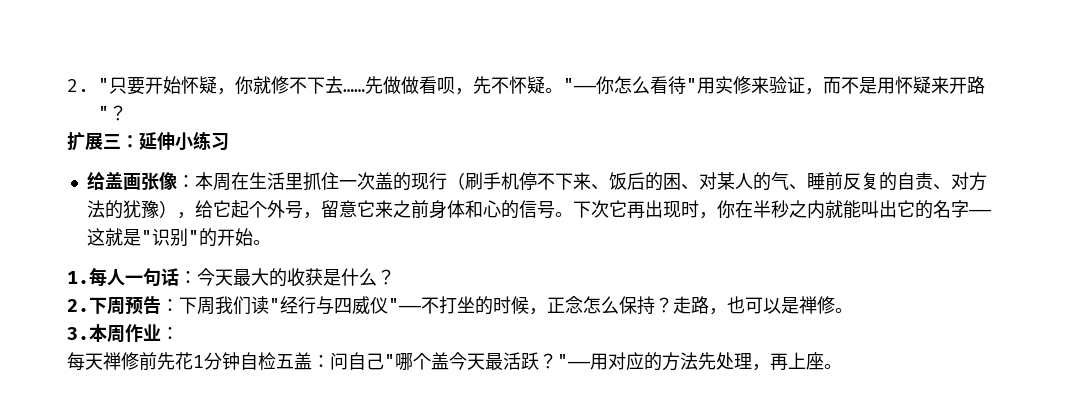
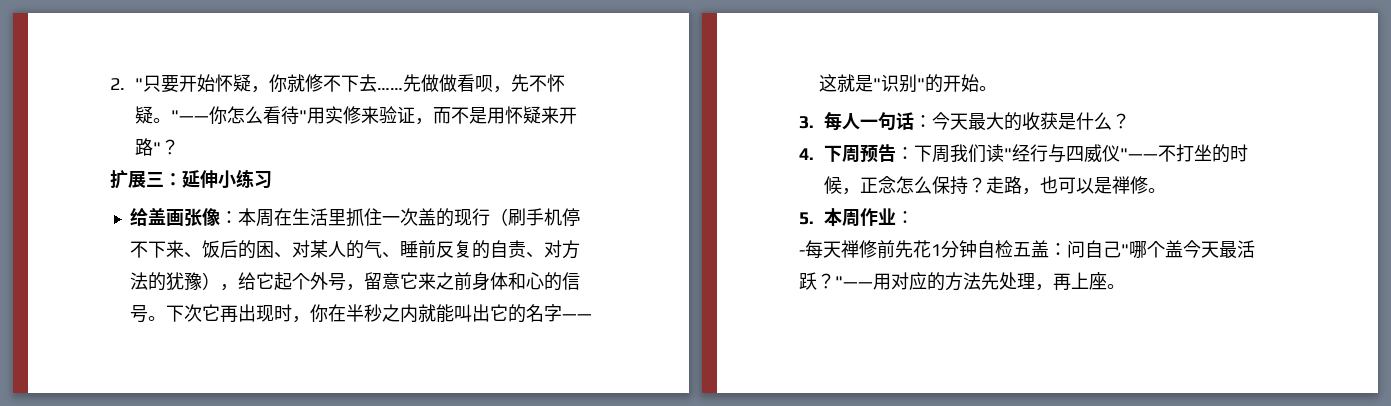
- 1.每人一句话：今天最大的收获是什么？
+ 3.每人一句话：今天最大的收获是什么？
- 2.下周预告：下周我们读"经行与四威仪"——不打坐的时候，正念怎么保持？
+ 4.下周预告：下周我们读"经行与四威仪"——不打坐的时候，正念怎么保持？
- 3.本周作业：
+ 5.本周作业：
- 每天禅修前先花1分钟自检五盖：问自己"哪个盖今天最活跃？
+ -每天禅修前先花1分钟自检五盖：问自己"哪个盖今天最活跃？

